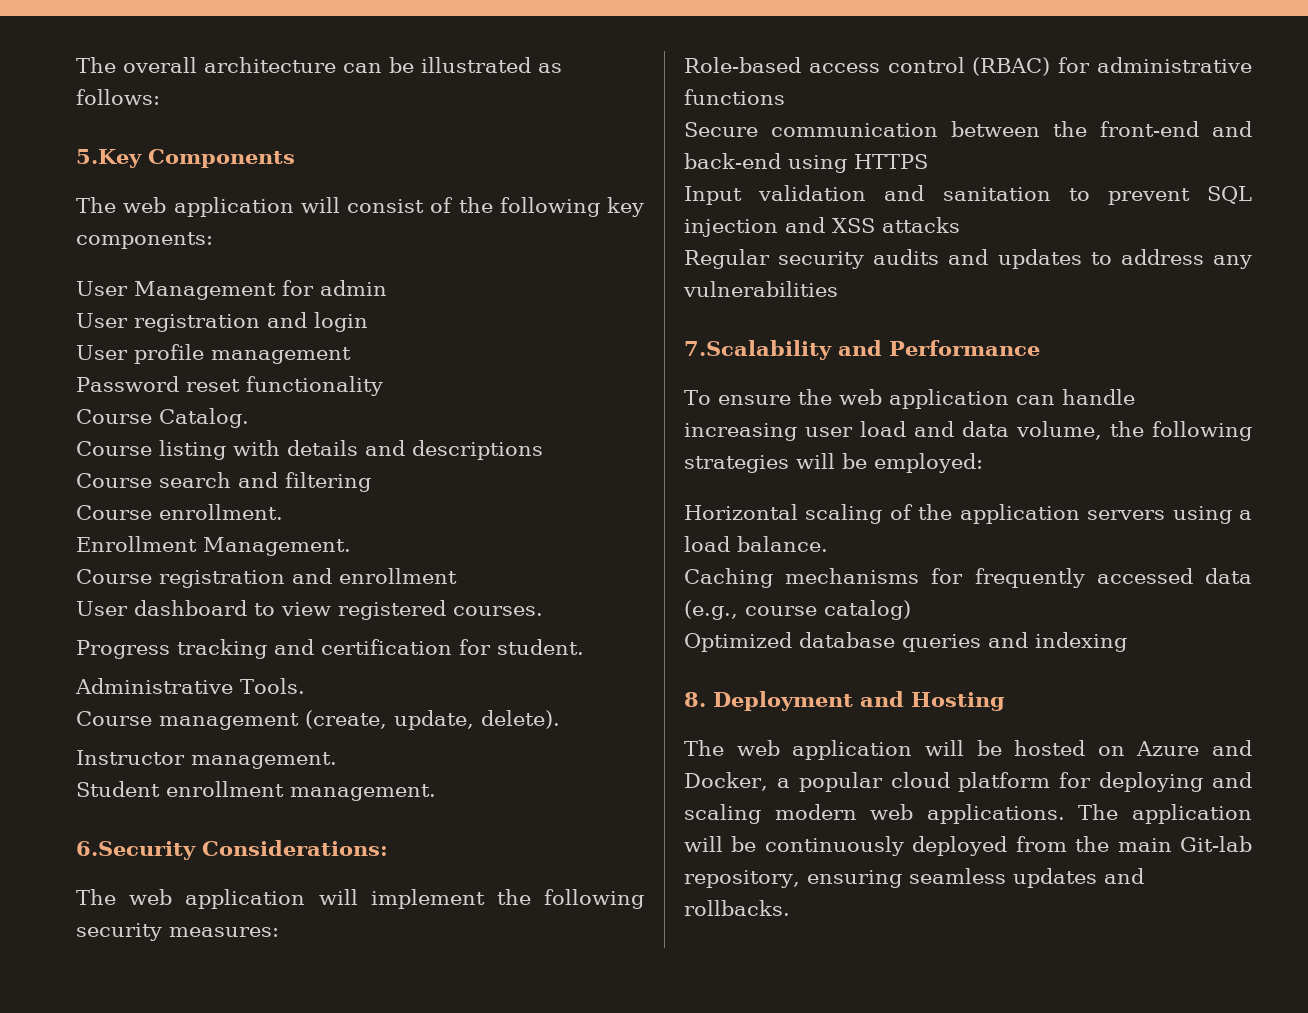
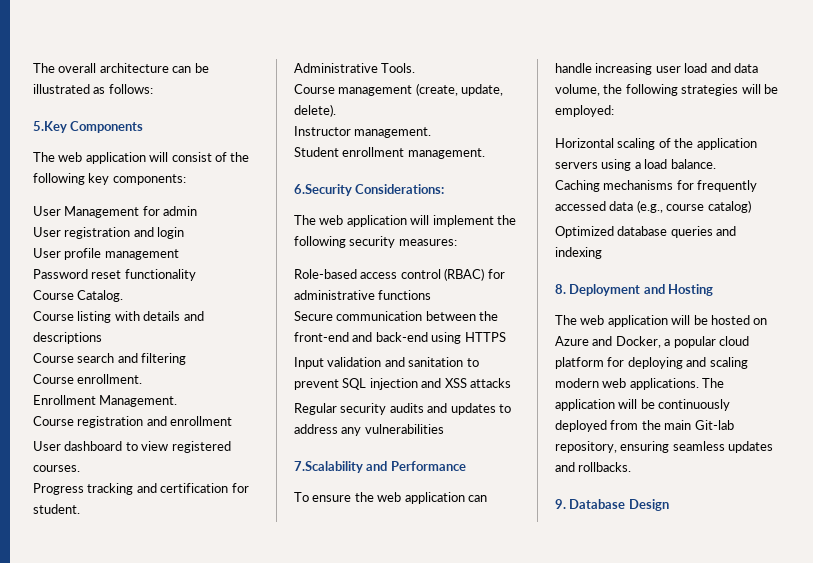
+ 9. Database Design

